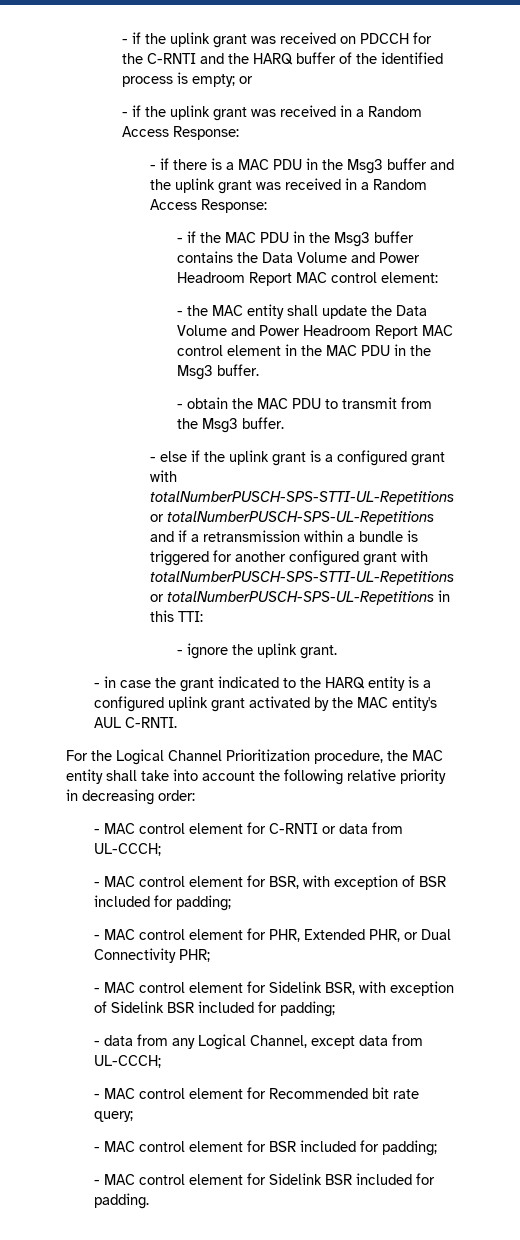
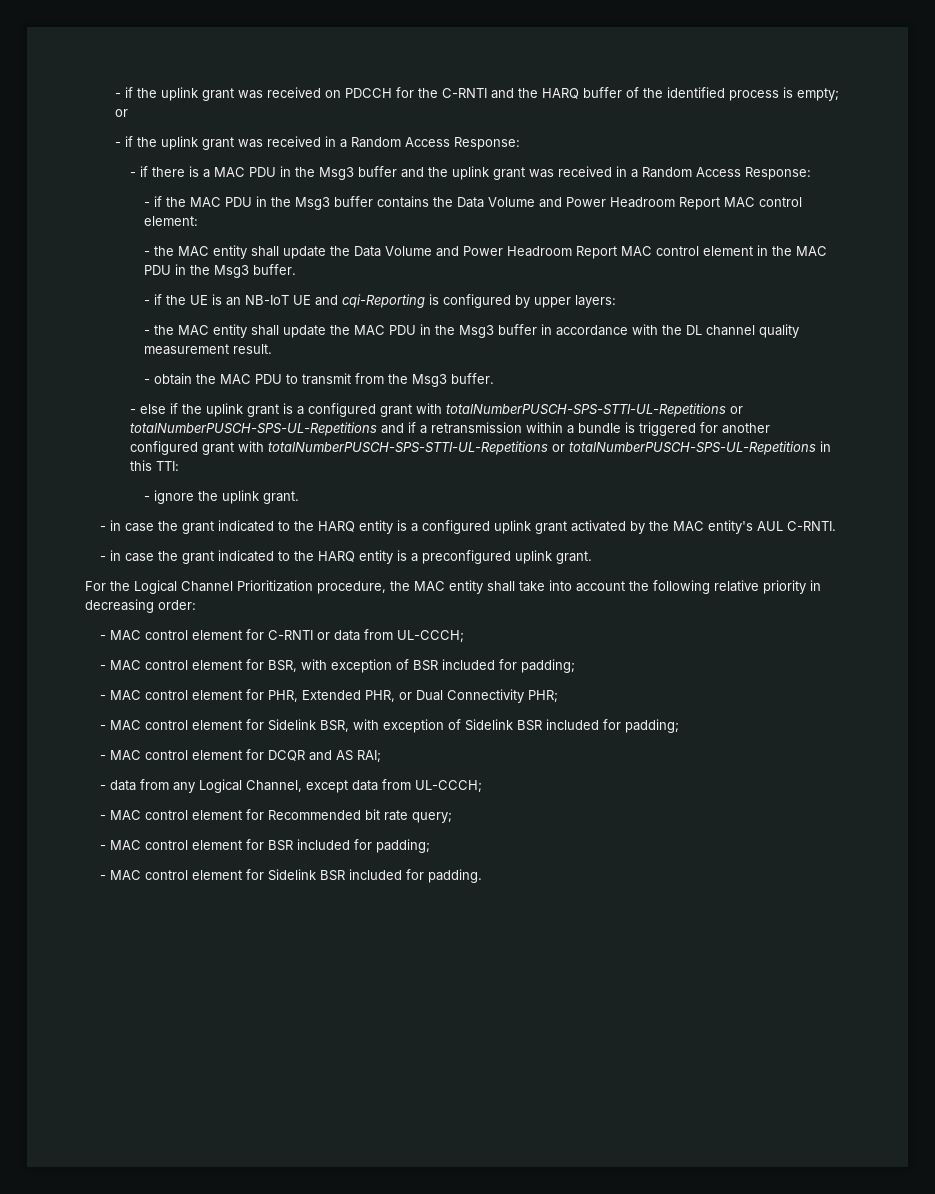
+ - if the UE is an NB-IoT UE and cqi-Reporting is configured by upper layers:
+ - the MAC entity shall update the MAC PDU in the Msg3 buffer in accordance with the DL channel quality measurement result.
+ - in case the grant indicated to the HARQ entity is a preconfigured uplink grant.
+ - MAC control element for DCQR and AS RAI;

